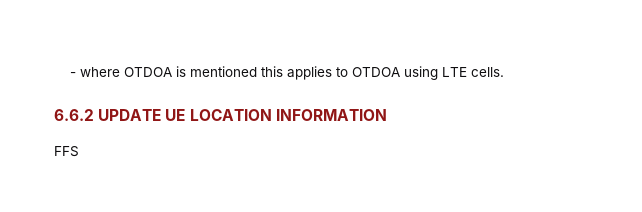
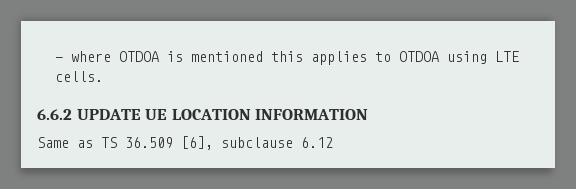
- FFS
+ Same as TS 36.509 [6], subclause 6.12

